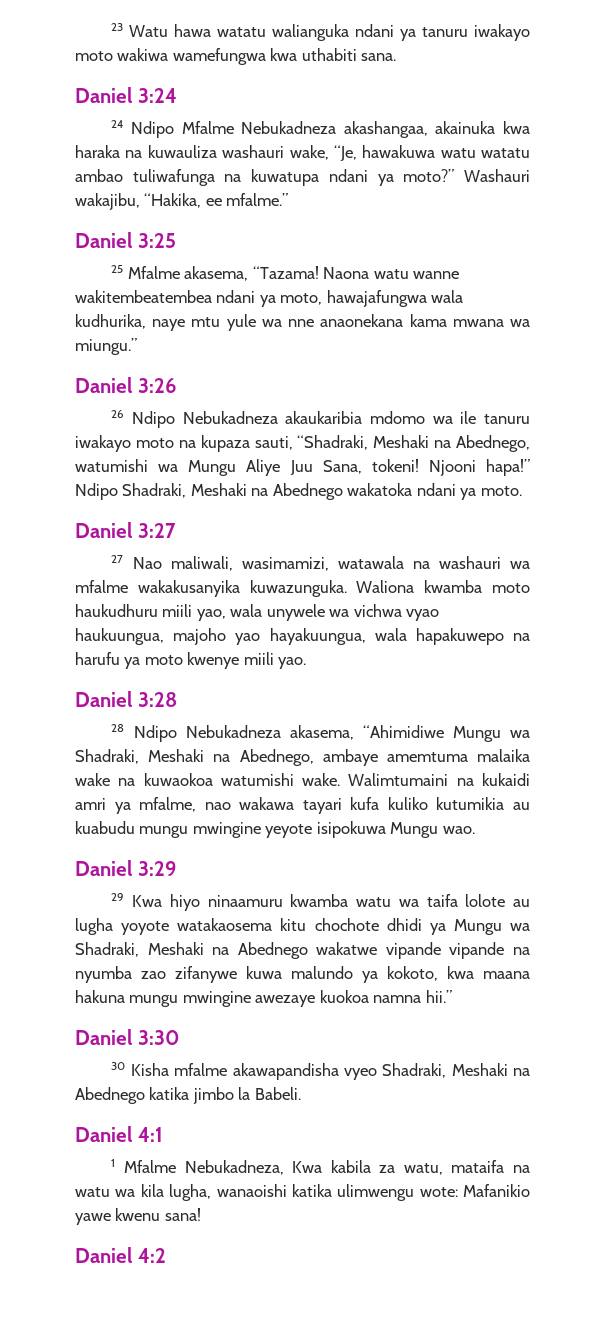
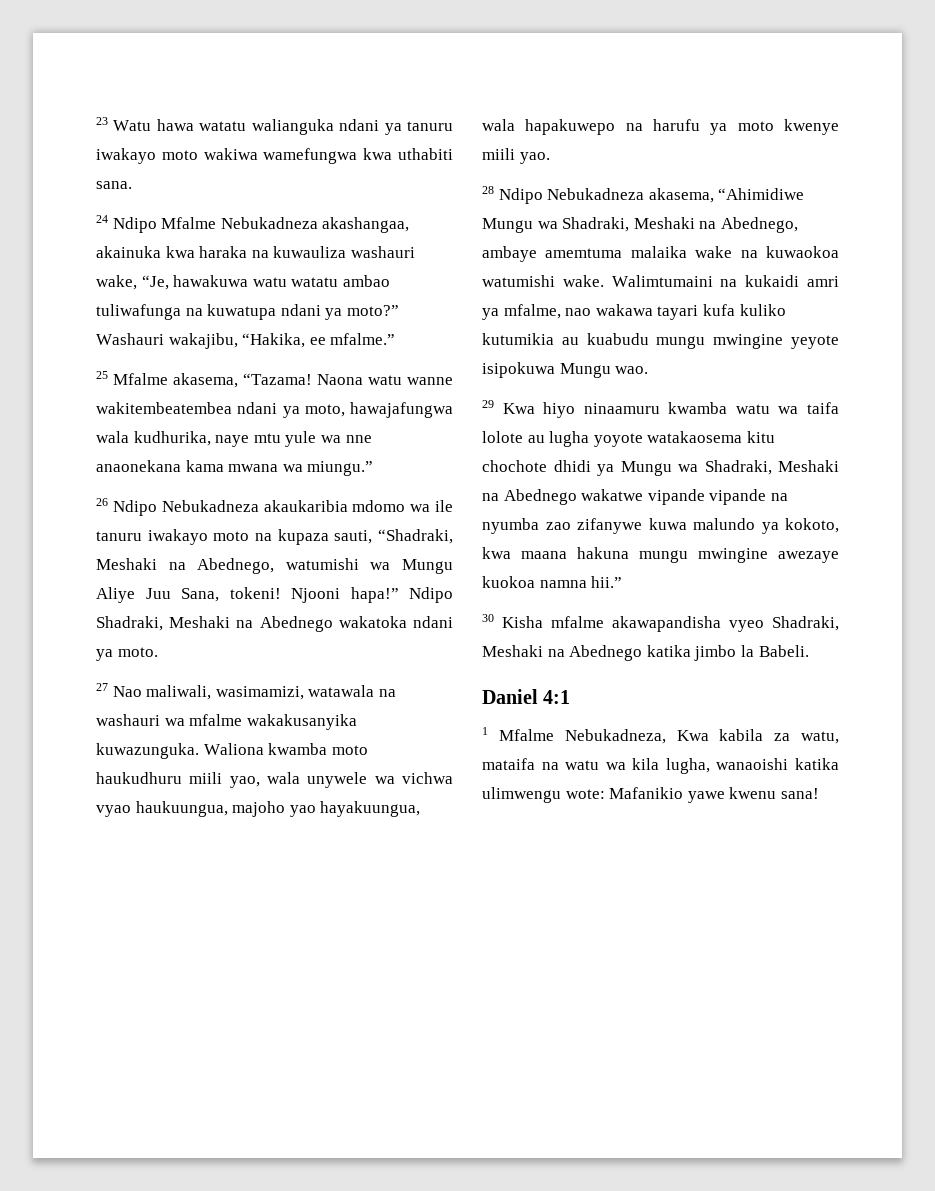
- Daniel 3:24
- Daniel 3:25
- Daniel 3:26
- Daniel 3:27
- Daniel 3:28
- Daniel 3:29
- Daniel 3:30
- Daniel 4:2

